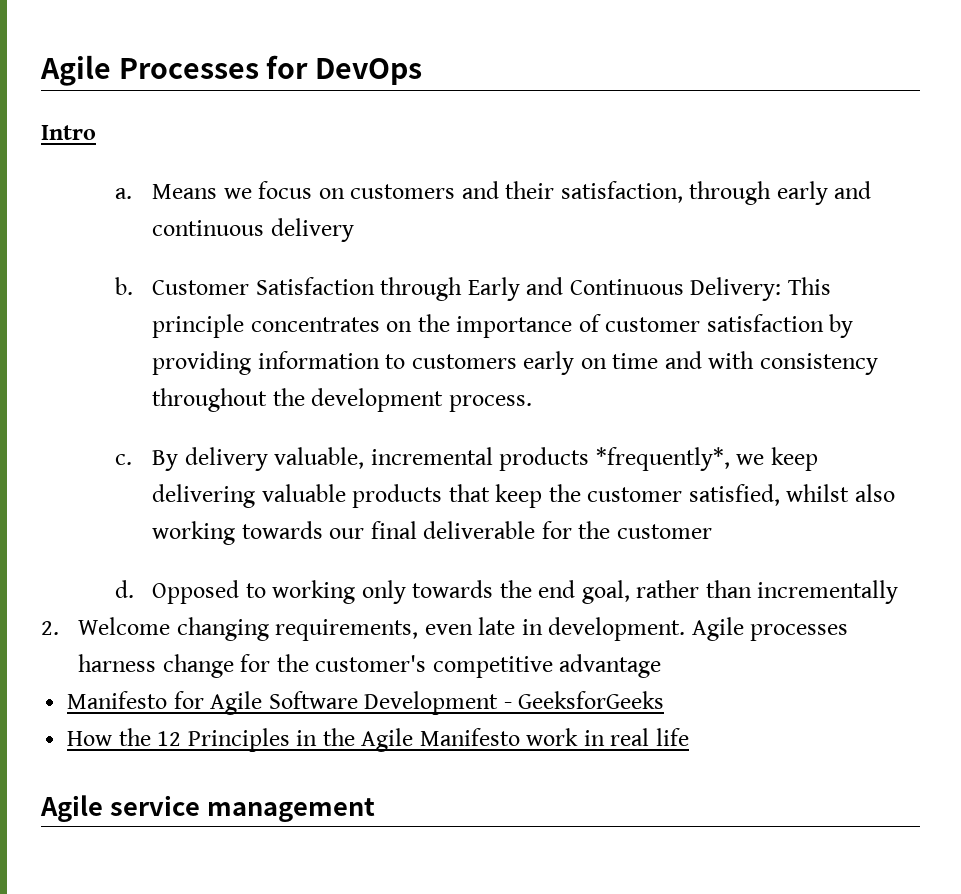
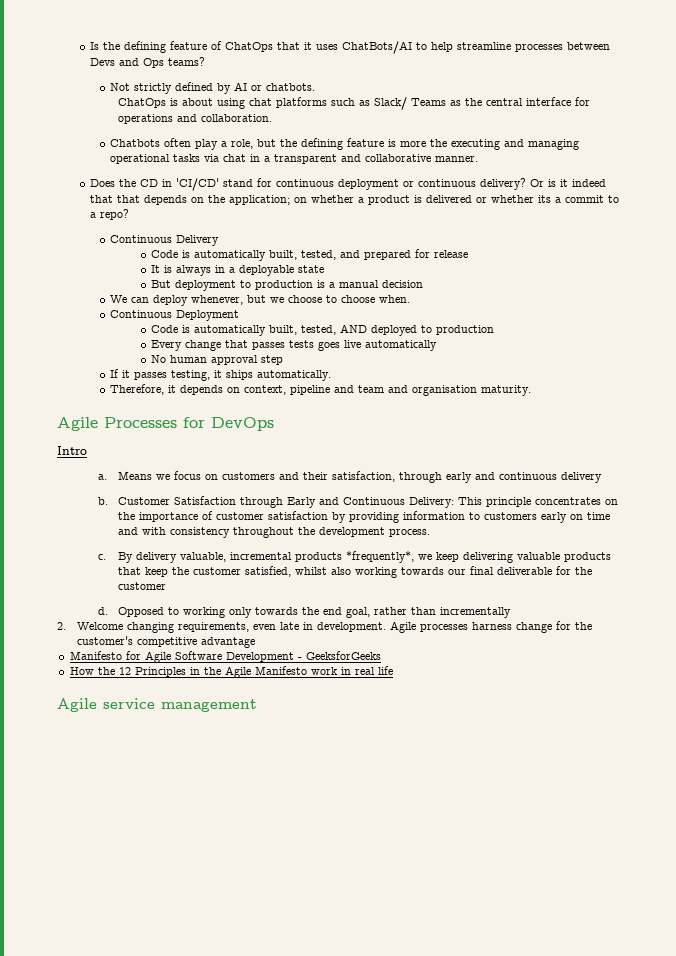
+ Is the defining feature of ChatOps that it uses ChatBots/AI to help streamline processes between Devs and Ops teams?
+ Not strictly defined by AI or chatbots.
+ ChatOps is about using chat platforms such as Slack/ Teams as the central interface for operations and collaboration.
+ Chatbots often play a role, but the defining feature is more the executing and managing operational tasks via chat in a transparent and collaborative manner.
+ Does the CD in 'CI/CD' stand for continuous deployment or continuous delivery? Or is it indeed that that depends on the application; on whether a product is delivered or whether its a commit to a repo?
+ Continuous Delivery
+ Code is automatically built, tested, and prepared for release
+ It is always in a deployable state
+ But deployment to production is a manual decision
+ We can deploy whenever, but we choose to choose when.
+ Continuous Deployment
+ Code is automatically built, tested, AND deployed to production
+ Every change that passes tests goes live automatically
+ No human approval step
+ If it passes testing, it ships automatically.
+ Therefore, it depends on context, pipeline and team and organisation maturity.

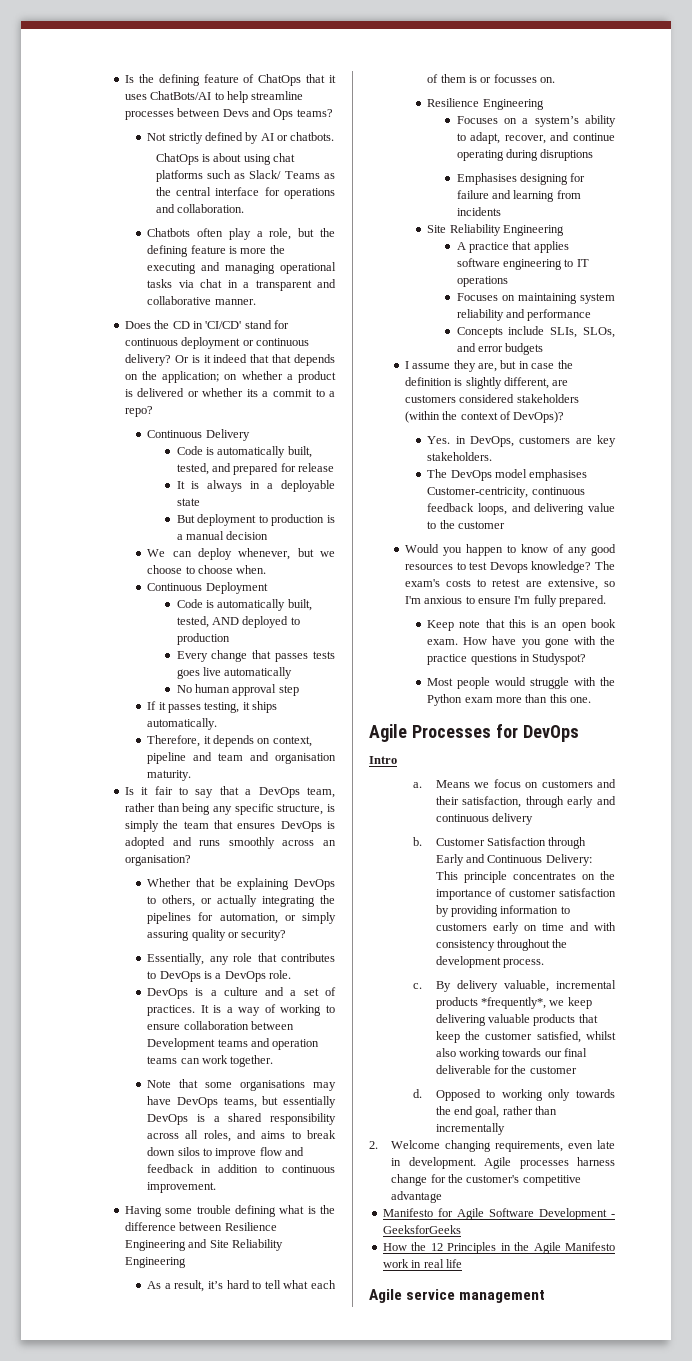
+ Is it fair to say that a DevOps team, rather than being any specific structure, is simply the team that ensures DevOps is adopted and runs smoothly across an organisation?
+ Whether that be explaining DevOps to others, or actually integrating the pipelines for automation, or simply assuring quality or security?
+ Essentially, any role that contributes to DevOps is a DevOps role.
+ DevOps is a culture and a set of practices. It is a way of working to ensure collaboration between Development teams and operation teams can work together.
+ Note that some organisations may have DevOps teams, but essentially DevOps is a shared responsibility across all roles, and aims to break down silos to improve flow and feedback in addition to continuous improvement.
+ Having some trouble defining what is the difference between Resilience Engineering and Site Reliability Engineering
+ As a result, it’s hard to tell what each of them is or focusses on.
+ Resilience Engineering
+ Focuses on a system’s ability to adapt, recover, and continue operating during disruptions
+ Emphasises designing for failure and learning from incidents
+ Site Reliability Engineering
+ A practice that applies software engineering to IT operations
+ Focuses on maintaining system reliability and performance
+ Concepts include SLIs, SLOs, and error budgets
+ I assume they are, but in case the definition is slightly different, are customers considered stakeholders (within the context of DevOps)?
+ Yes. in DevOps, customers are key stakeholders.
+ The DevOps model emphasises Customer-centricity, continuous feedback loops, and delivering value to the customer
+ Would you happen to know of any good resources to test Devops knowledge? The exam's costs to retest are extensive, so I'm anxious to ensure I'm fully prepared.
+ Keep note that this is an open book exam. How have you gone with the practice questions in Studyspot?
+ Most people would struggle with the Python exam more than this one.

